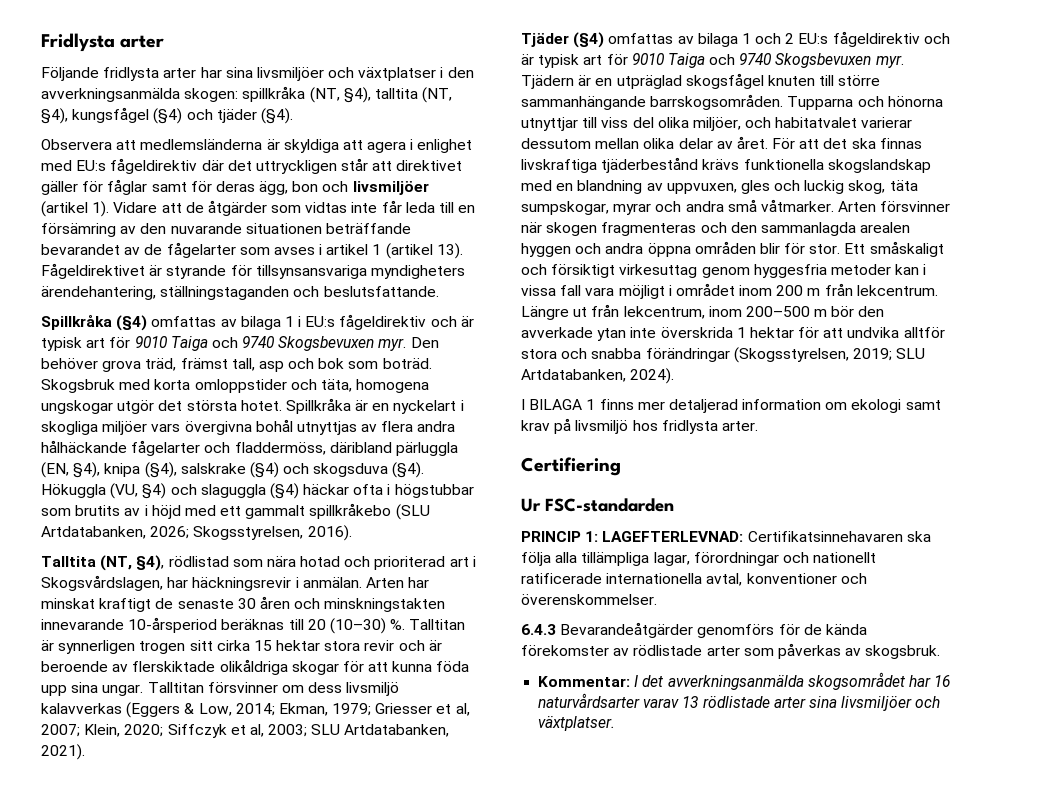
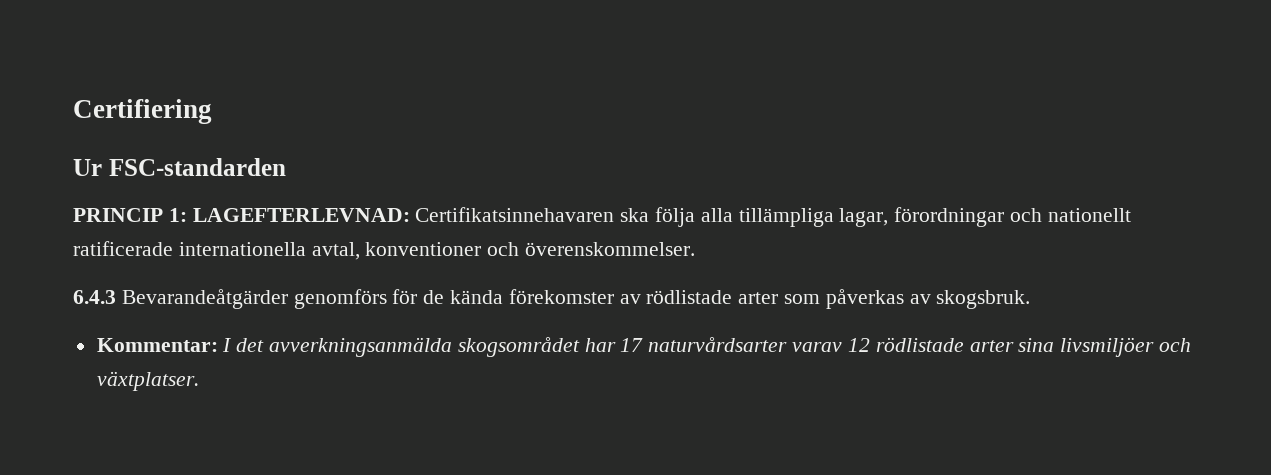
- Fridlysta arter
- Följande fridlysta arter har sina livsmiljöer och växtplatser i den avverkningsanmälda skogen: spillkråka (NT, §4), talltita (NT, §4), kungsfågel (§4) och tjäder (§4).
- Observera att medlemsländerna är skyldiga att agera i enlighet med EU:s fågeldirektiv där det uttryckligen står att direktivet gäller för fåglar samt för deras ägg, bon och livsmiljöer (artikel 1). Vidare att de åtgärder som vidtas inte får leda till en försämring av den nuvarande situationen beträffande bevarandet av de fågelarter som avses i artikel 1 (artikel 13). Fågeldirektivet är styrande för tillsynsansvariga myndigheters ärendehantering, ställningstaganden och beslutsfattande.
- Spillkråka (§4) omfattas av bilaga 1 i EU:s fågeldirektiv och är typisk art för 9010 Taiga och 9740 Skogsbevuxen myr. Den behöver grova träd, främst tall, asp och bok som boträd. Skogsbruk med korta omloppstider och täta, homogena ungskogar utgör det största hotet. Spillkråka är en nyckelart i skogliga miljöer vars övergivna bohål utnyttjas av flera andra hålhäckande fågelarter och fladdermöss, däribland pärluggla (EN, §4), knipa (§4), salskrake (§4) och skogsduva (§4). Hökuggla (VU, §4) och slaguggla (§4) häckar ofta i högstubbar som brutits av i höjd med ett gammalt spillkråkebo (SLU Artdatabanken, 2026; Skogsstyrelsen, 2016).
- Talltita (NT, §4), rödlistad som nära hotad och prioriterad art i Skogsvårdslagen, har häckningsrevir i anmälan. Arten har minskat kraftigt de senaste 30 åren och minskningstakten innevarande 10-årsperiod beräknas till 20 (10–30) %. Talltitan är synnerligen trogen sitt cirka 15 hektar stora revir och är beroende av flerskiktade olikåldriga skogar för att kunna föda upp sina ungar. Talltitan försvinner om dess livsmiljö kalavverkas (Eggers & Low, 2014; Ekman, 1979; Griesser et al, 2007; Klein, 2020; Siffczyk et al, 2003; SLU Artdatabanken, 2021).
- Tjäder (§4) omfattas av bilaga 1 och 2 EU:s fågeldirektiv och är typisk art för 9010 Taiga och 9740 Skogsbevuxen myr. Tjädern är en utpräglad skogsfågel knuten till större sammanhängande barrskogsområden. Tupparna och hönorna utnyttjar till viss del olika miljöer, och habitatvalet varierar dessutom mellan olika delar av året. För att det ska finnas livskraftiga tjäderbestånd krävs funktionella skogslandskap med en blandning av uppvuxen, gles och luckig skog, täta sumpskogar, myrar och andra små våtmarker. Arten försvinner när skogen fragmenteras och den sammanlagda arealen hyggen och andra öppna områden blir för stor. Ett småskaligt och försiktigt virkesuttag genom hyggesfria metoder kan i vissa fall vara möjligt i området inom 200 m från lekcentrum. Längre ut från lekcentrum, inom 200–500 m bör den avverkade ytan inte överskrida 1 hektar för att undvika alltför stora och snabba förändringar (Skogsstyrelsen, 2019; SLU Artdatabanken, 2024).
- I BILAGA 1 finns mer detaljerad information om ekologi samt krav på livsmiljö hos fridlysta arter.
- Kommentar: I det avverkningsanmälda skogsområdet har 16 naturvårdsarter varav 13 rödlistade arter sina livsmiljöer och växtplatser.
+ Kommentar: I det avverkningsanmälda skogsområdet har 17 naturvårdsarter varav 12 rödlistade arter sina livsmiljöer och växtplatser.

